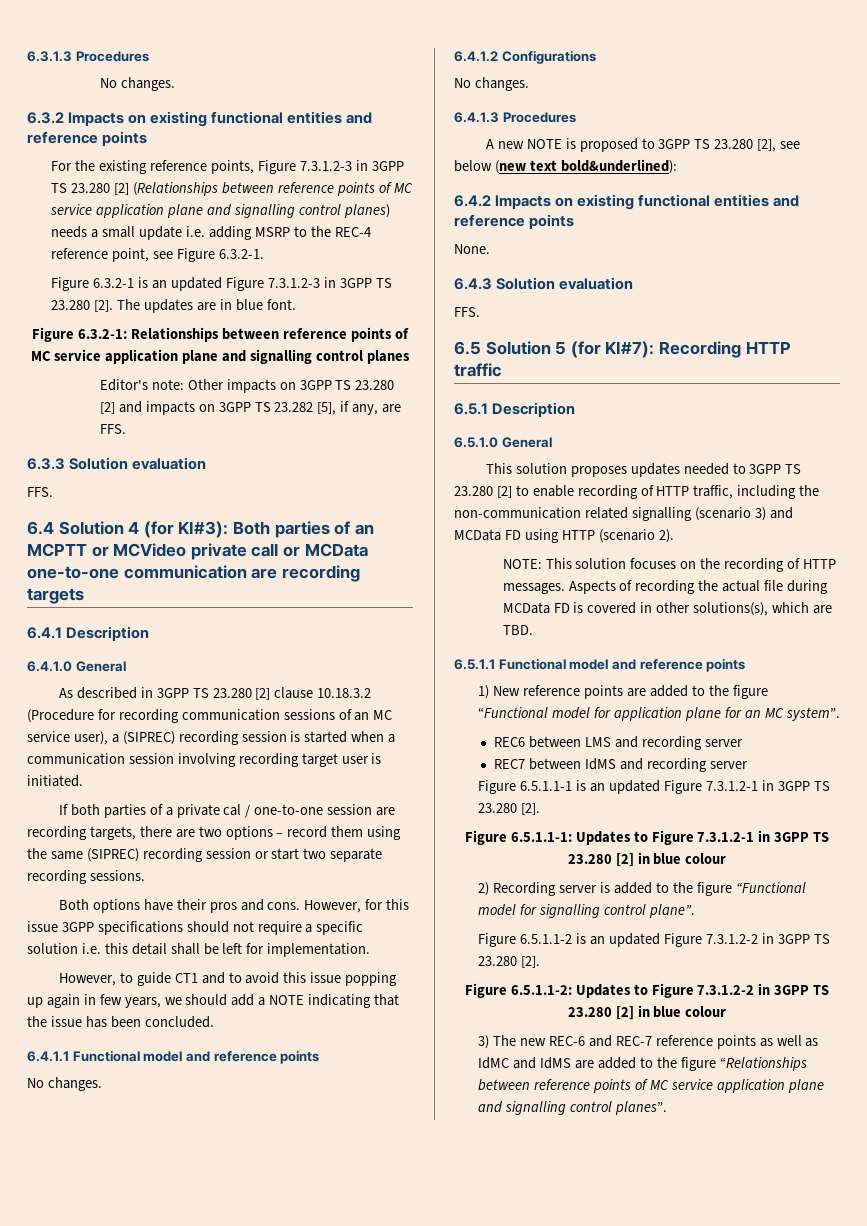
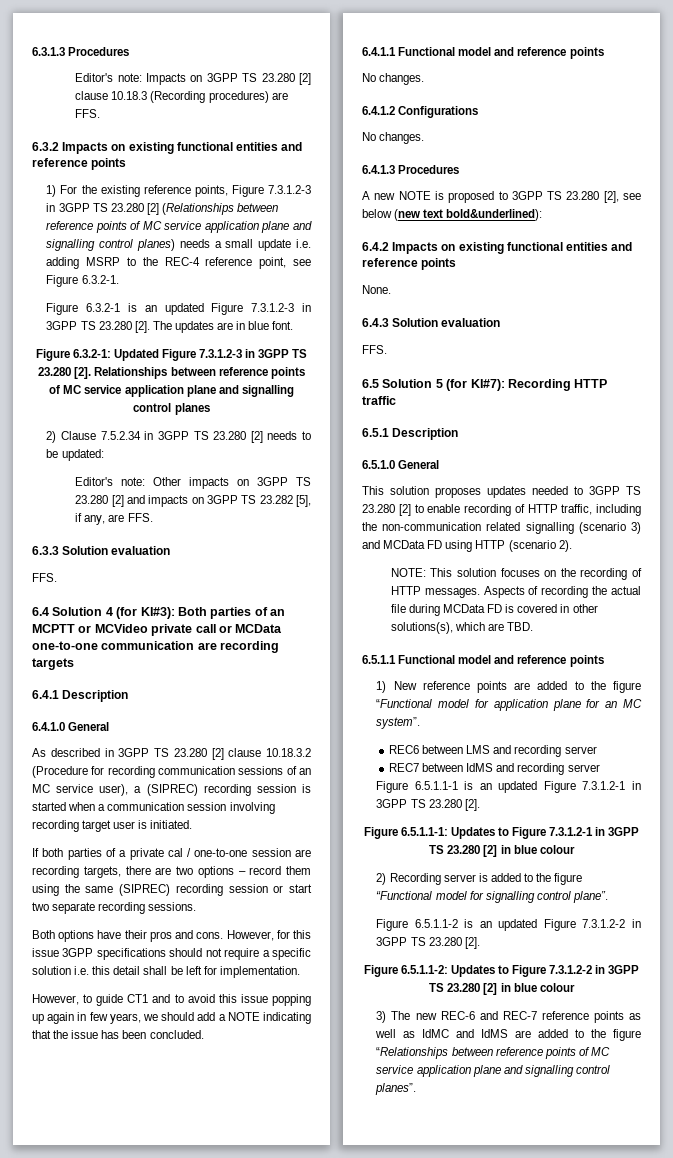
  6.3.1.3 Procedures
- No changes.
+ Editor's note: Impacts on 3GPP TS 23.280 [2] clause 10.18.3 (Recording procedures) are FFS.
- For the existing reference points, Figure 7.3.1.2-3 in 3GPP TS 23.280 [2] (Relationships between reference points of MC service application plane and signalling control planes) needs a small update i.e. adding MSRP to the REC-4 reference point, see Figure 6.3.2-1.
+ 1) For the existing reference points, Figure 7.3.1.2-3 in 3GPP TS 23.280 [2] (Relationships between reference points of MC service application plane and signalling control planes) needs a small update i.e. adding MSRP to the REC-4 reference point, see Figure 6.3.2-1.
- Figure 6.3.2-1: Relationships between reference points of MC service application plane and signalling control planes
+ Figure 6.3.2-1: Updated Figure 7.3.1.2-3 in 3GPP TS 23.280 [2]. Relationships between reference points of MC service application plane and signalling control planes
+ 2) Clause 7.5.2.34 in 3GPP TS 23.280 [2] needs to be updated:

